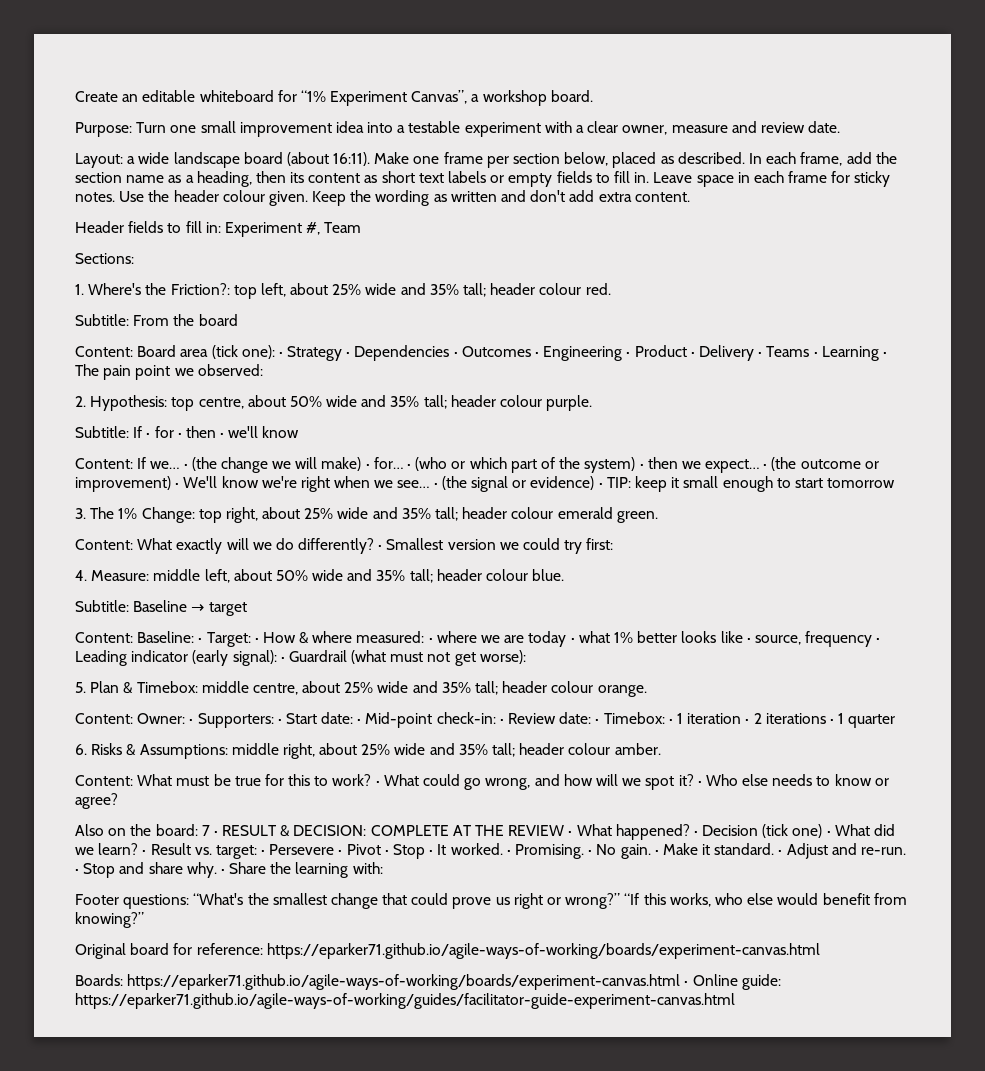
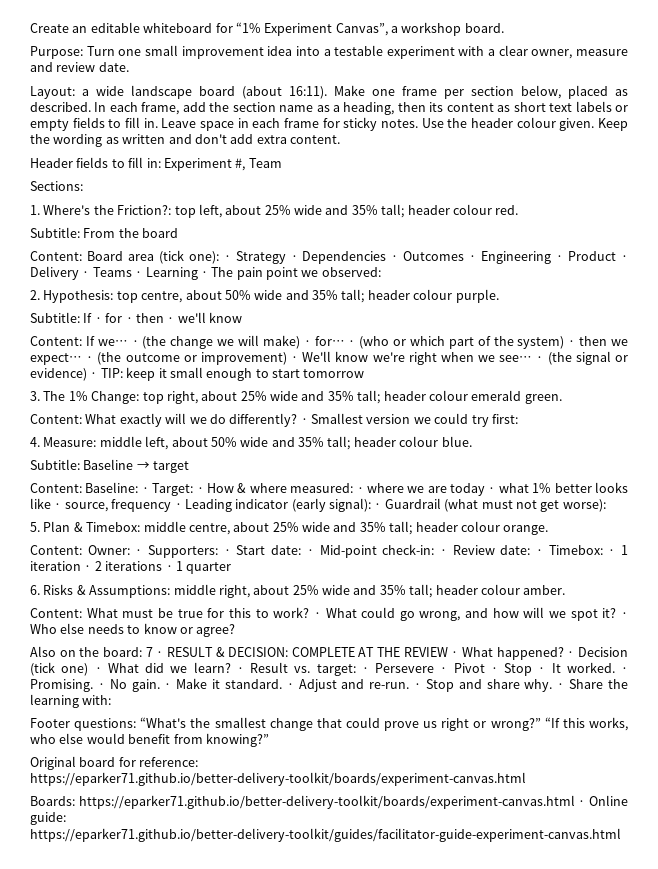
- Original board for reference: https://eparker71.github.io/agile-ways-of-working/boards/experiment-canvas.html
+ Original board for reference: https://eparker71.github.io/better-delivery-toolkit/boards/experiment-canvas.html
- Boards: https://eparker71.github.io/agile-ways-of-working/boards/experiment-canvas.html · Online guide: https://eparker71.github.io/agile-ways-of-working/guides/facilitator-guide-experiment-canvas.html
+ Boards: https://eparker71.github.io/better-delivery-toolkit/boards/experiment-canvas.html · Online guide: https://eparker71.github.io/better-delivery-toolkit/guides/facilitator-guide-experiment-canvas.html

